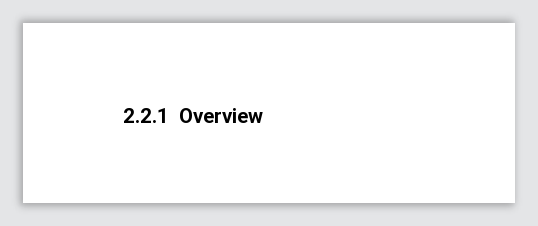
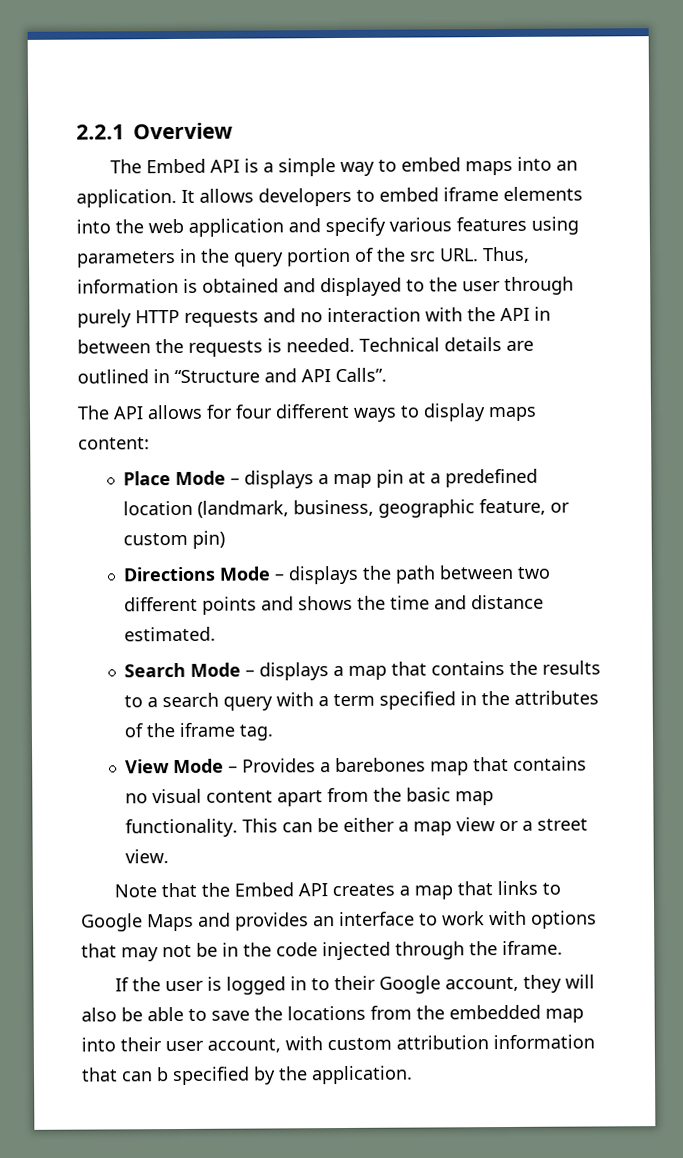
+ The Embed API is a simple way to embed maps into an application. It allows developers to embed iframe elements into the web application and specify various features using parameters in the query portion of the src URL. Thus, information is obtained and displayed to the user through purely HTTP requests and no interaction with the API in between the requests is needed. Technical details are outlined in “Structure and API Calls”.
+ The API allows for four different ways to display maps content:
+ Place Mode – displays a map pin at a predefined location (landmark, business, geographic feature, or custom pin)
+ Directions Mode – displays the path between two different points and shows the time and distance estimated.
+ Search Mode – displays a map that contains the results to a search query with a term specified in the attributes of the iframe tag.
+ View Mode – Provides a barebones map that contains no visual content apart from the basic map functionality. This can be either a map view or a street view.
+ Note that the Embed API creates a map that links to Google Maps and provides an interface to work with options that may not be in the code injected through the iframe.
+ If the user is logged in to their Google account, they will also be able to save the locations from the embedded map into their user account, with custom attribution information that can b specified by the application.

